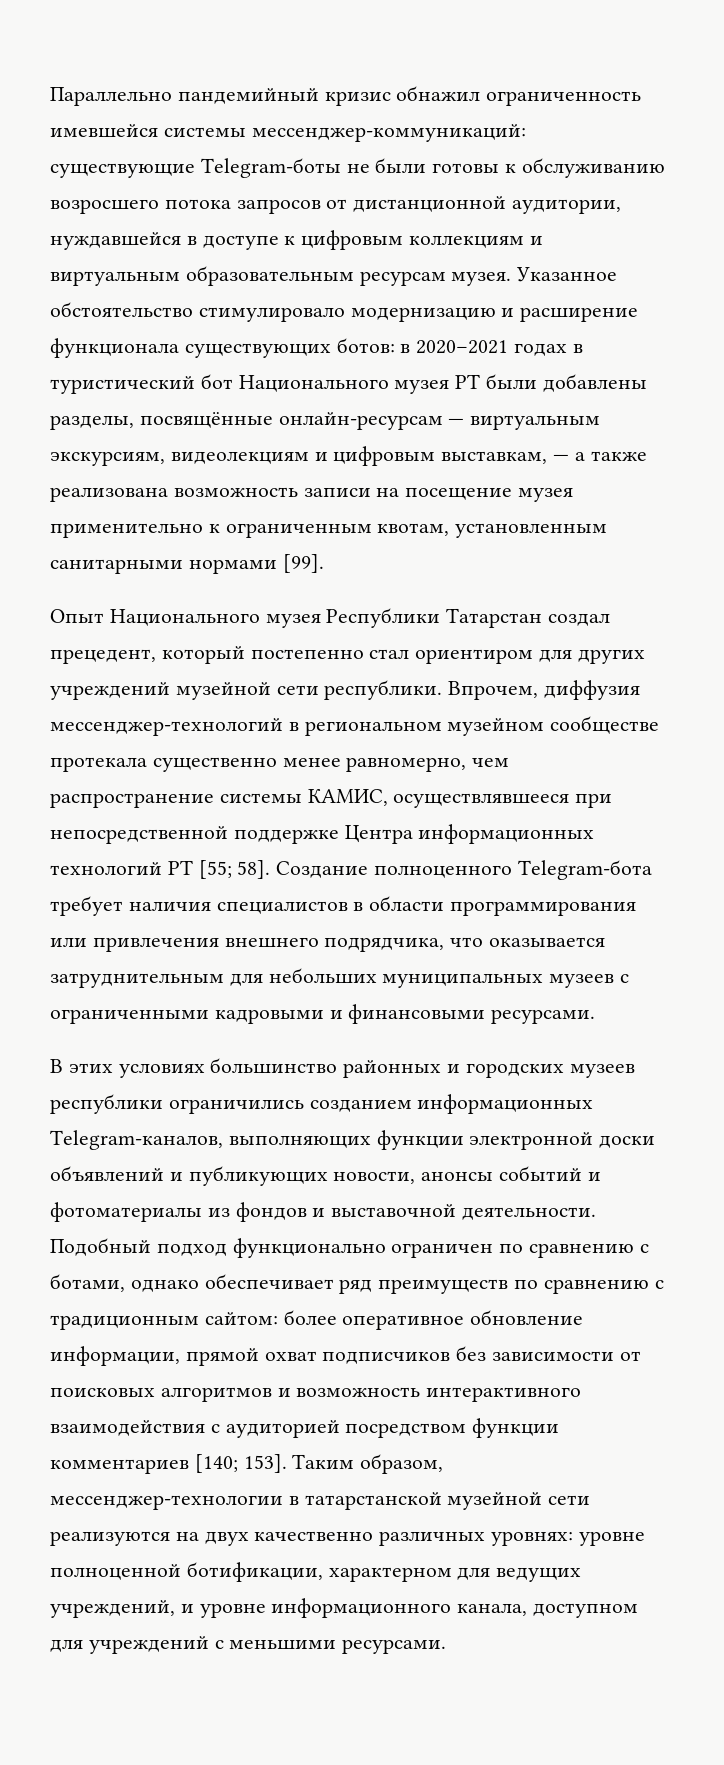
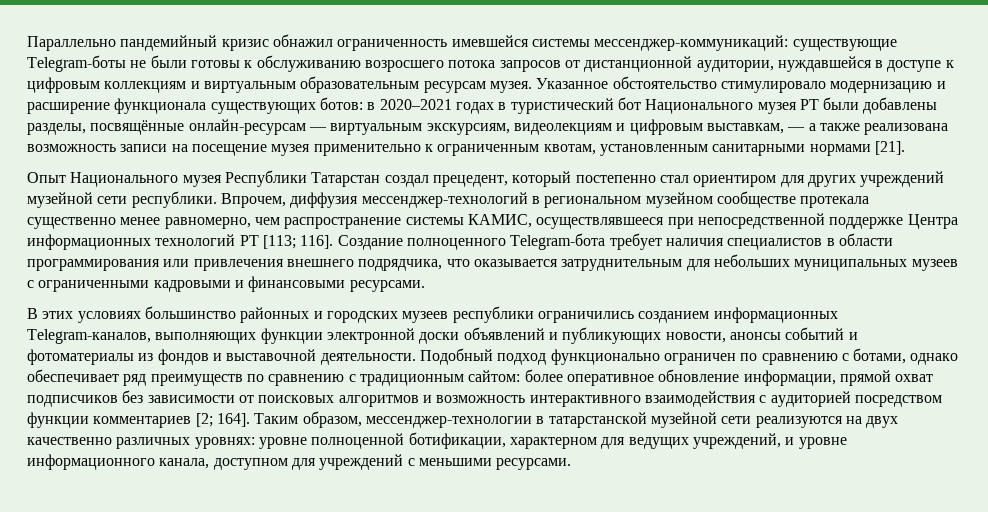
- Указанное обстоятельство стимулировало модернизацию и расширение функционала существующих ботов: в 2020–2021 годах в туристический бот Национального музея РТ были добавлены разделы, посвящённые онлайн-ресурсам — виртуальным экскурсиям, видеолекциям и цифровым выставкам, — а также реализована возможность записи на посещение музея применительно к ограниченным квотам, установленным санитарными нормами [99].
+ Указанное обстоятельство стимулировало модернизацию и расширение функционала существующих ботов: в 2020–2021 годах в туристический бот Национального музея РТ были добавлены разделы, посвящённые онлайн-ресурсам — виртуальным экскурсиям, видеолекциям и цифровым выставкам, — а также реализована возможность записи на посещение музея применительно к ограниченным квотам, установленным санитарными нормами [21].
- Впрочем, диффузия мессенджер-технологий в региональном музейном сообществе протекала существенно менее равномерно, чем распространение системы КАМИС, осуществлявшееся при непосредственной поддержке Центра информационных технологий РТ [55; 58].
+ Впрочем, диффузия мессенджер-технологий в региональном музейном сообществе протекала существенно менее равномерно, чем распространение системы КАМИС, осуществлявшееся при непосредственной поддержке Центра информационных технологий РТ [113; 116].
- Подобный подход функционально ограничен по сравнению с ботами, однако обеспечивает ряд преимуществ по сравнению с традиционным сайтом: более оперативное обновление информации, прямой охват подписчиков без зависимости от поисковых алгоритмов и возможность интерактивного взаимодействия с аудиторией посредством функции комментариев [140; 153].
+ Подобный подход функционально ограничен по сравнению с ботами, однако обеспечивает ряд преимуществ по сравнению с традиционным сайтом: более оперативное обновление информации, прямой охват подписчиков без зависимости от поисковых алгоритмов и возможность интерактивного взаимодействия с аудиторией посредством функции комментариев [2; 164].

